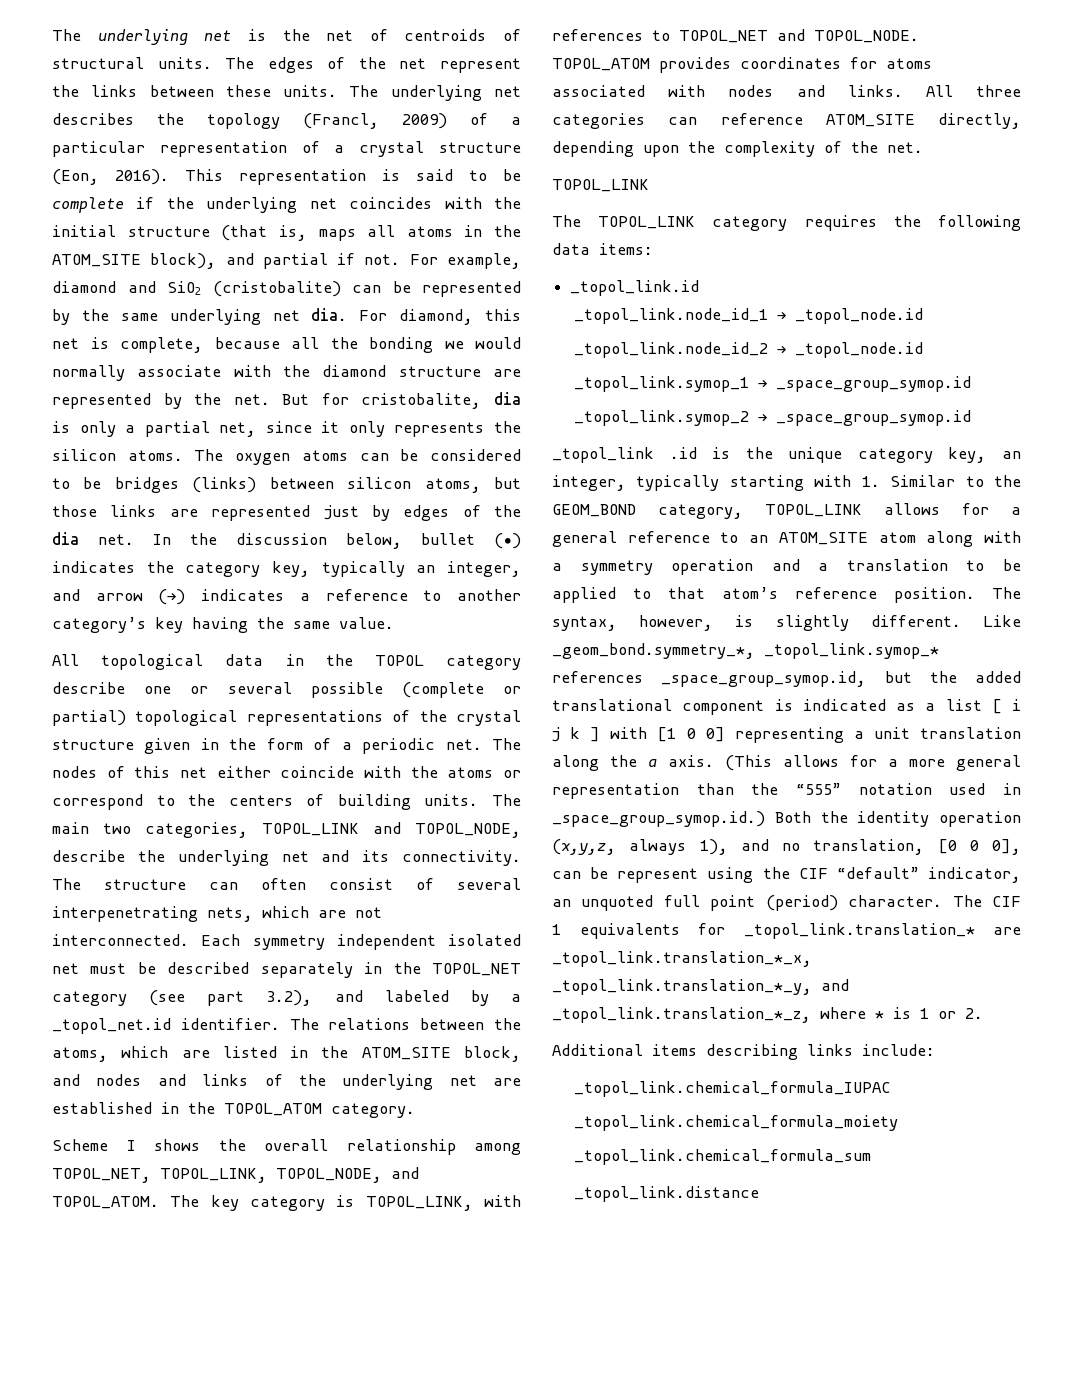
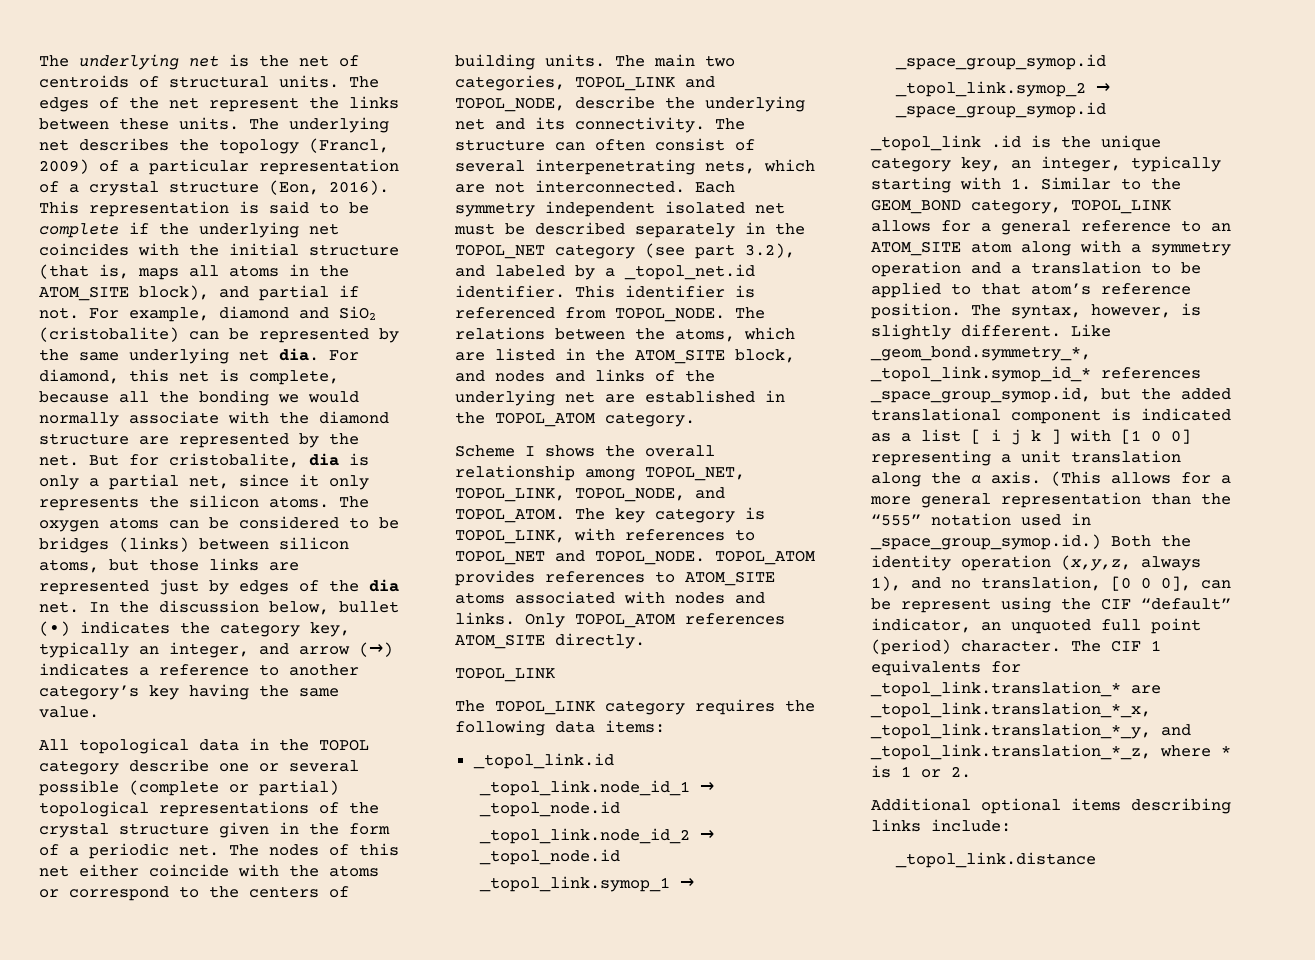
+ This identifier is referenced from TOPOL_NODE.
- TOPOL_ATOM provides coordinates for atoms associated with nodes and links.
+ TOPOL_ATOM provides references to ATOM_SITE atoms associated with nodes and links.
- All three categories can reference ATOM_SITE directly, depending upon the complexity of the net.
+ Only TOPOL_ATOM references ATOM_SITE directly.
- Like _geom_bond.symmetry_*, _topol_link.symop_* references _space_group_symop.id, but the added translational component is indicated as a list [ i j k ] with [1 0 0] representing a unit translation along the a axis.
+ Like _geom_bond.symmetry_*, _topol_link.symop_id_* references _space_group_symop.id, but the added translational component is indicated as a list [ i j k ] with [1 0 0] representing a unit translation along the a axis.
- Additional items describing links include:
+ Additional optional items describing links include:
- _topol_link.chemical_formula_IUPAC
- _topol_link.chemical_formula_moiety
- _topol_link.chemical_formula_sum

